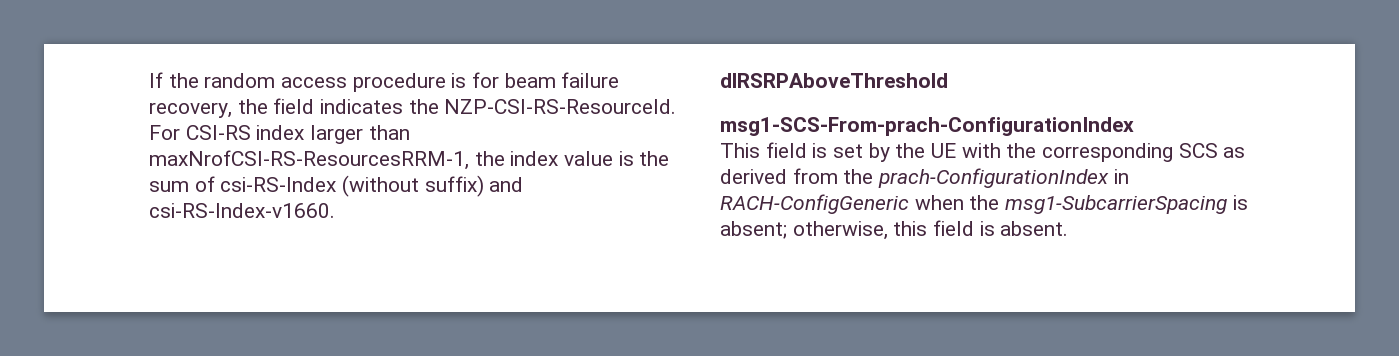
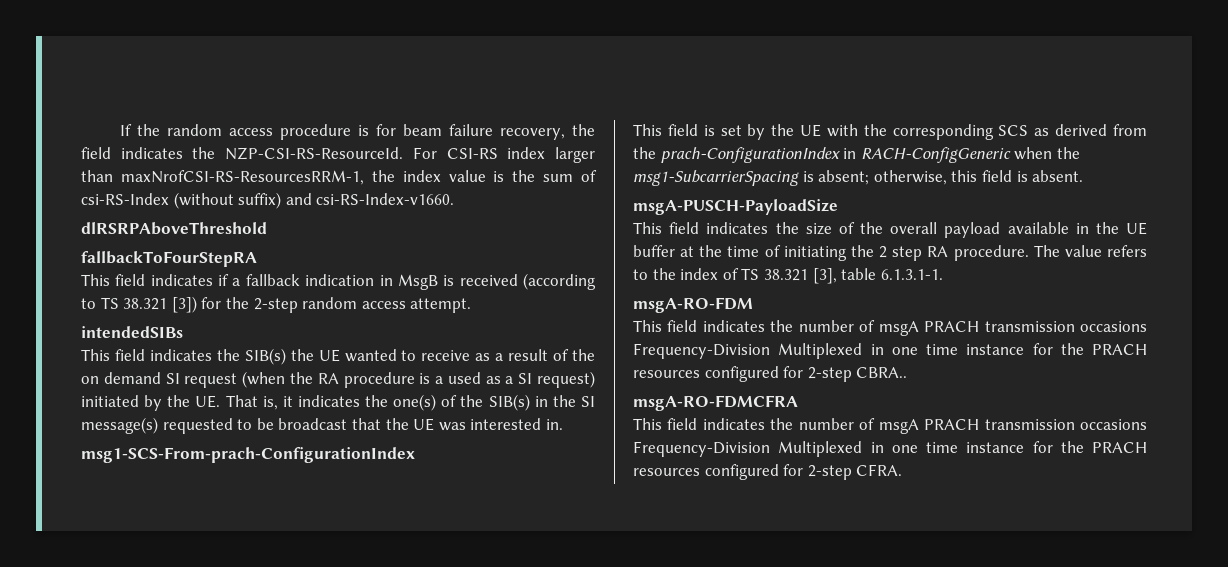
+ fallbackToFourStepRA
+ This field indicates if a fallback indication in MsgB is received (according to TS 38.321 [3]) for the 2-step random access attempt.
+ intendedSIBs
+ This field indicates the SIB(s) the UE wanted to receive as a result of the on demand SI request (when the RA procedure is a used as a SI request) initiated by the UE. That is, it indicates the one(s) of the SIB(s) in the SI message(s) requested to be broadcast that the UE was interested in.
+ msgA-PUSCH-PayloadSize
+ This field indicates the size of the overall payload available in the UE buffer at the time of initiating the 2 step RA procedure. The value refers to the index of TS 38.321 [3], table 6.1.3.1-1.
+ msgA-RO-FDM
+ This field indicates the number of msgA PRACH transmission occasions Frequency-Division Multiplexed in one time instance for the PRACH resources configured for 2-step CBRA..
+ msgA-RO-FDMCFRA
+ This field indicates the number of msgA PRACH transmission occasions Frequency-Division Multiplexed in one time instance for the PRACH resources configured for 2-step CFRA.

